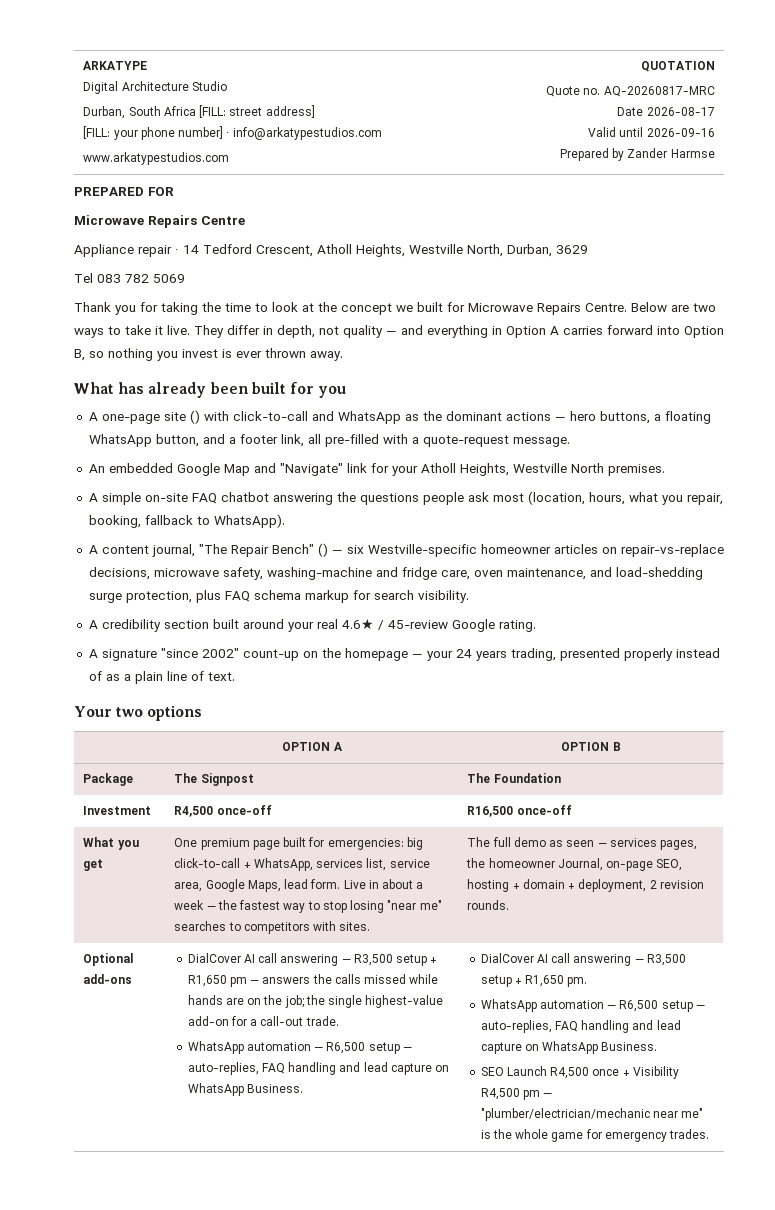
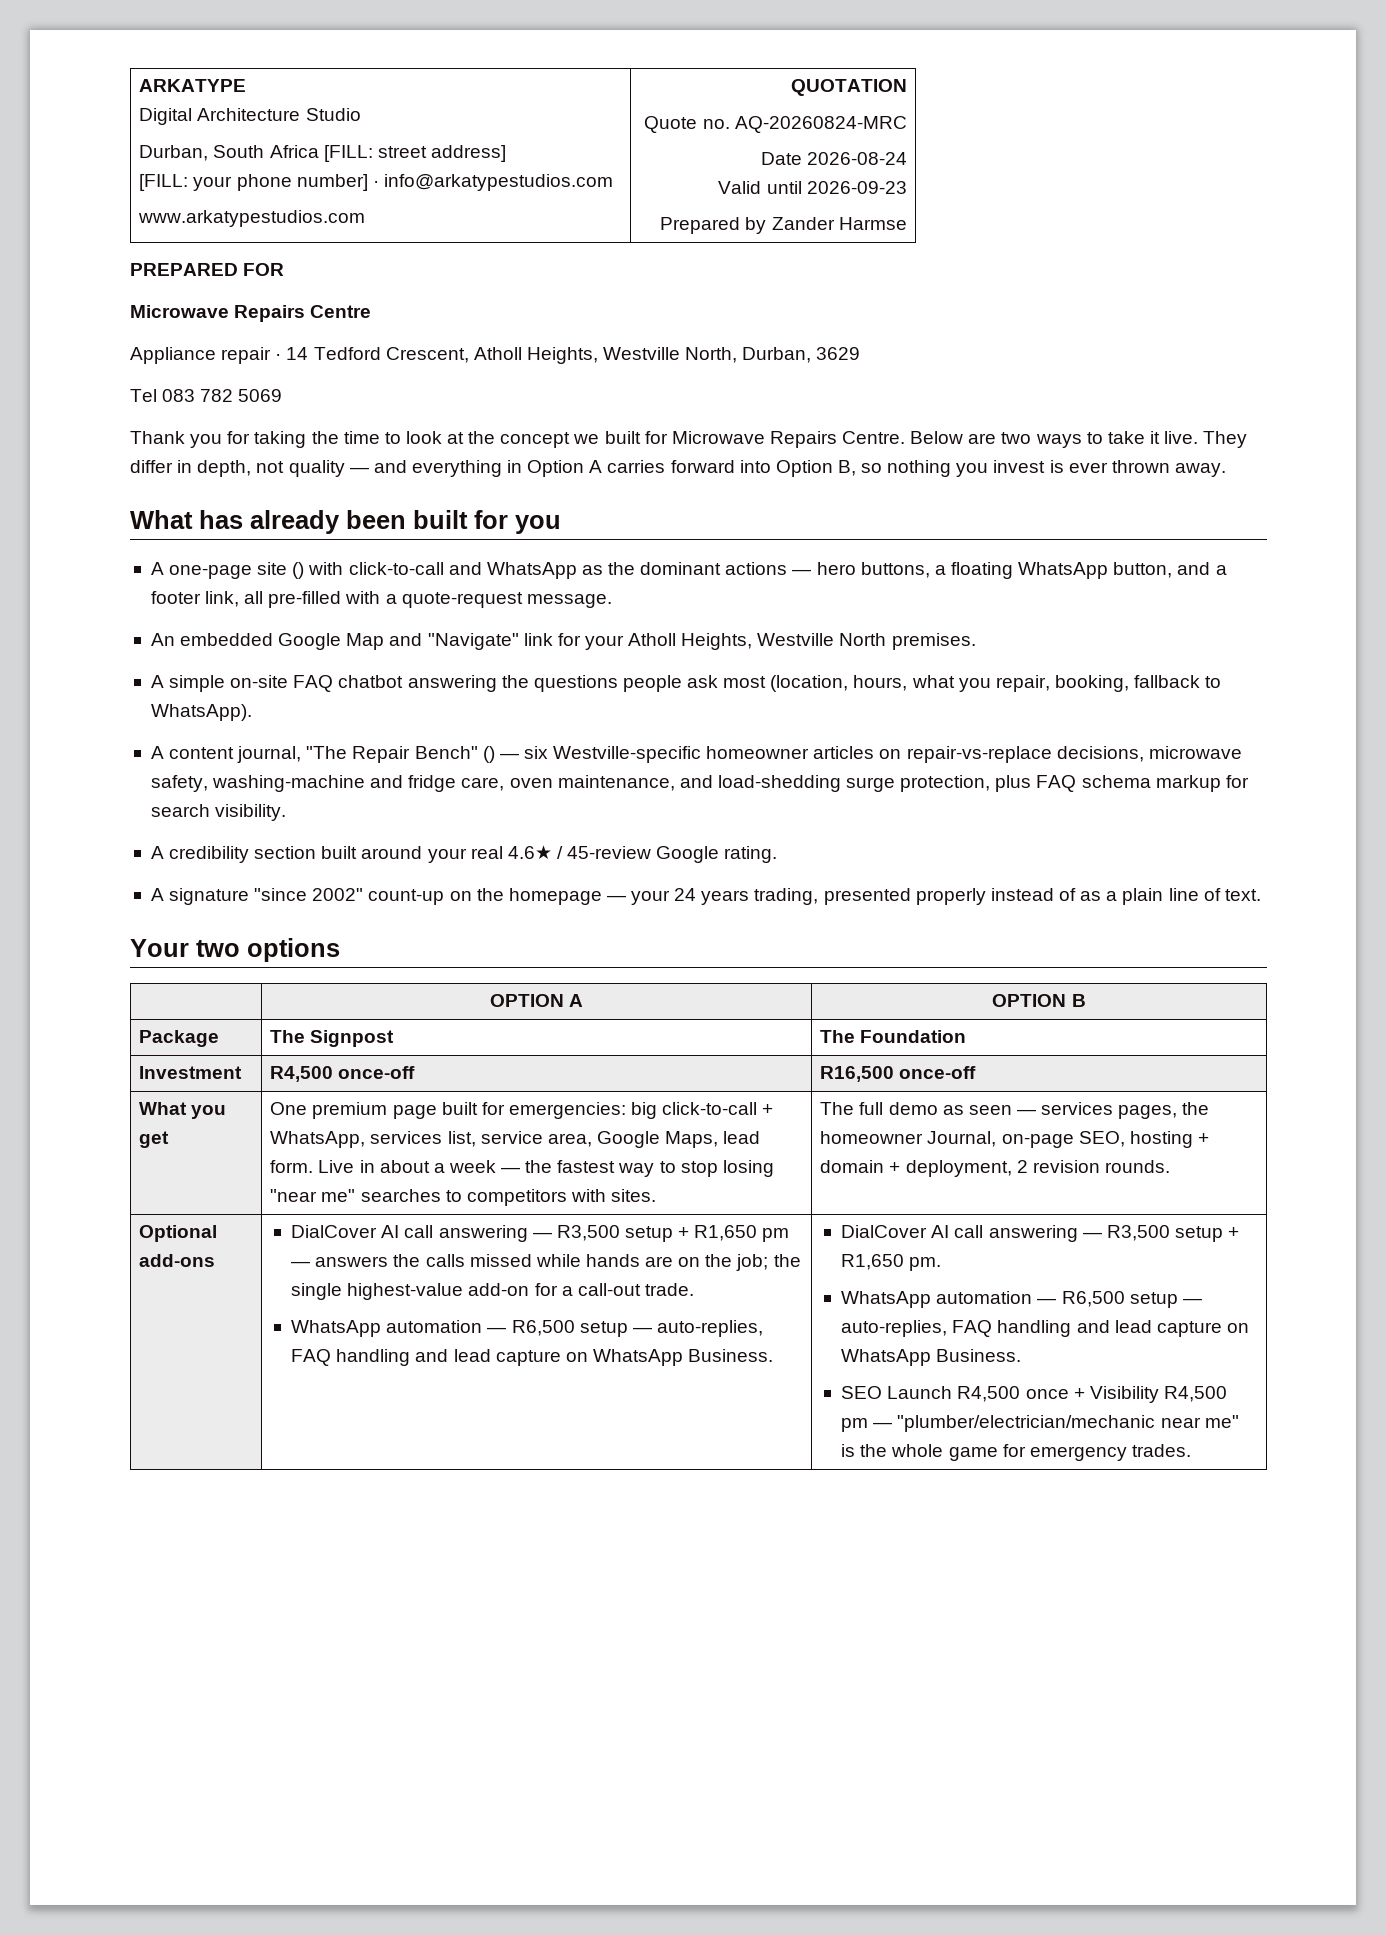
  ARKATYPE
  Digital Architecture Studio
  Durban, South Africa [FILL: street address]
  [FILL: your phone number] · info@arkatypestudios.com
  www.arkatypestudios.com | QUOTATION
- Quote no. AQ-20260817-MRC
- Date 2026-08-17
- Valid until 2026-09-16
+ Quote no. AQ-20260824-MRC
+ Date 2026-08-24
+ Valid until 2026-09-23

